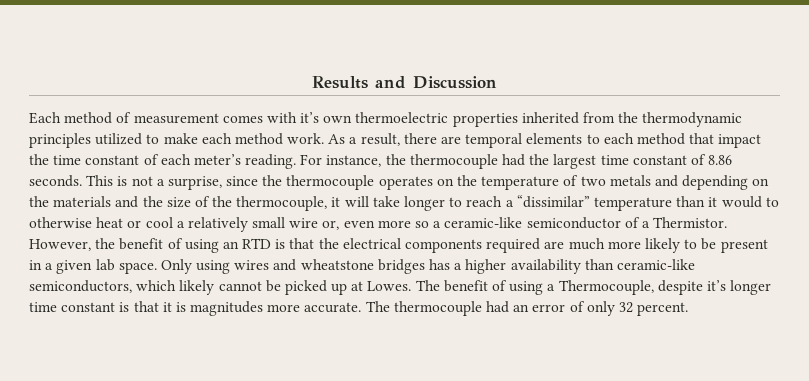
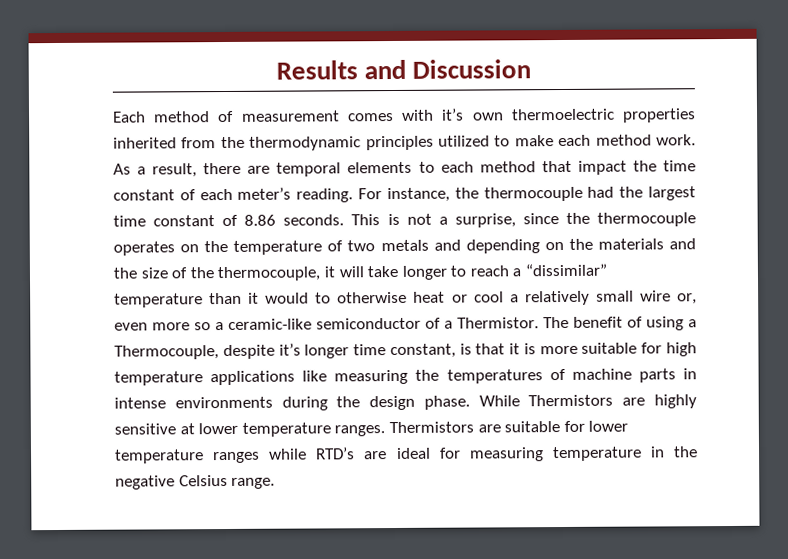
- However, the benefit of using an RTD is that the electrical components required are much more likely to be present in a given lab space. Only using wires and wheatstone bridges has a higher availability than ceramic-like semiconductors, which likely cannot be picked up at Lowes.
- The benefit of using a Thermocouple, despite it’s longer time constant is that it is magnitudes more accurate. The thermocouple had an error of only 32 percent.
+ The benefit of using a Thermocouple, despite it’s longer time constant, is that it is more suitable for high temperature applications like measuring the temperatures of machine parts in intense environments during the design phase. While Thermistors are highly sensitive at lower temperature ranges. Thermistors are suitable for lower temperature ranges while RTD’s are ideal for measuring temperature in the negative Celsius range.

